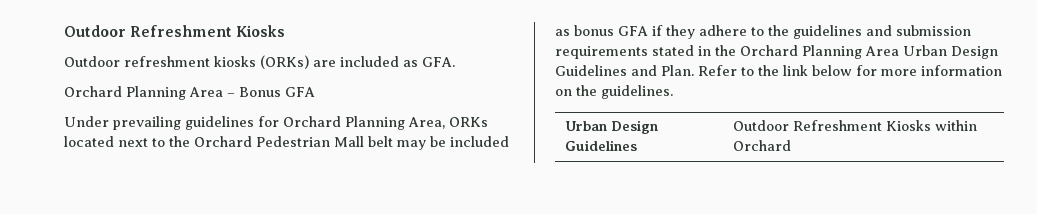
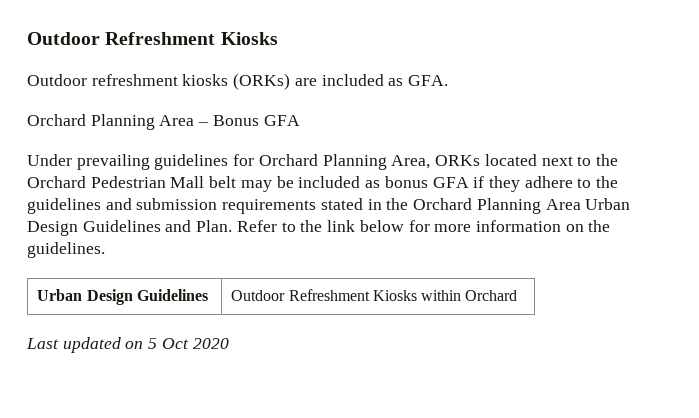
+ Last updated on 5 Oct 2020

